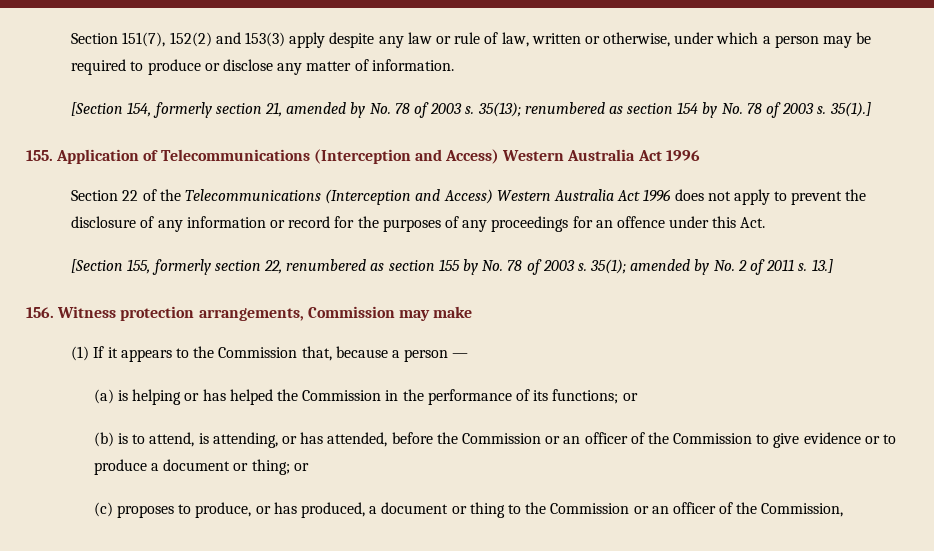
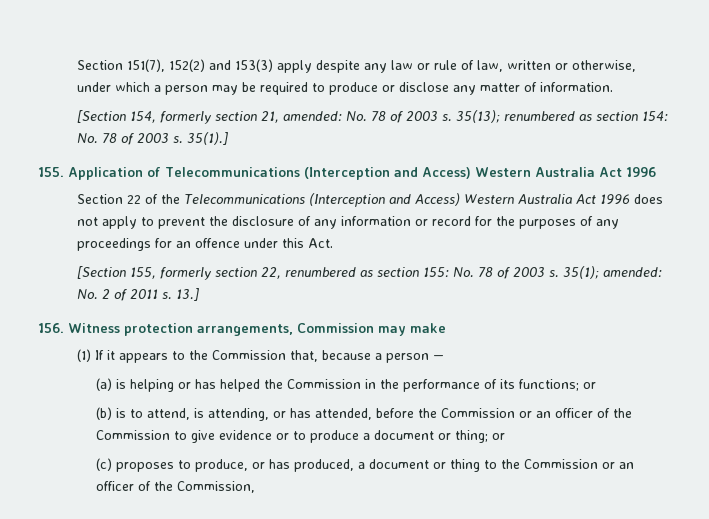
- [Section 154, formerly section 21, amended by No. 78 of 2003 s.
+ [Section 154, formerly section 21, amended: No. 78 of 2003 s.
- 35(13); renumbered as section 154 by No. 78 of 2003 s.
+ 35(13); renumbered as section 154: No. 78 of 2003 s.
- [Section 155, formerly section 22, renumbered as section 155 by No. 78 of 2003 s.
+ [Section 155, formerly section 22, renumbered as section 155: No. 78 of 2003 s.
- 35(1); amended by No. 2 of 2011 s.
+ 35(1); amended: No. 2 of 2011 s.

